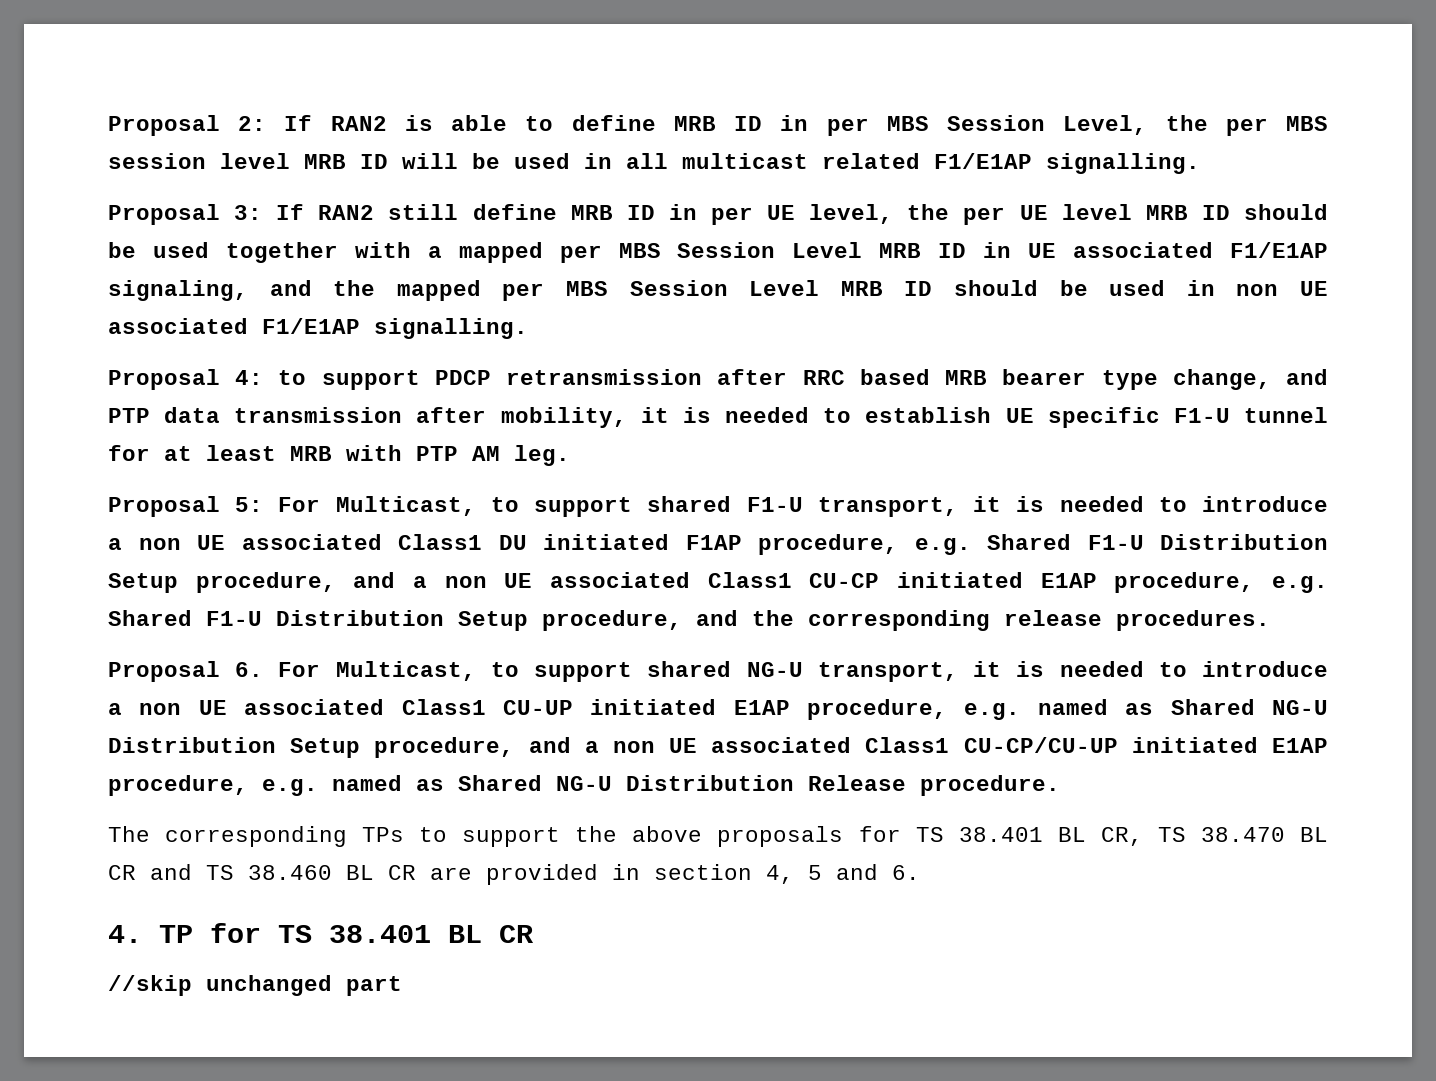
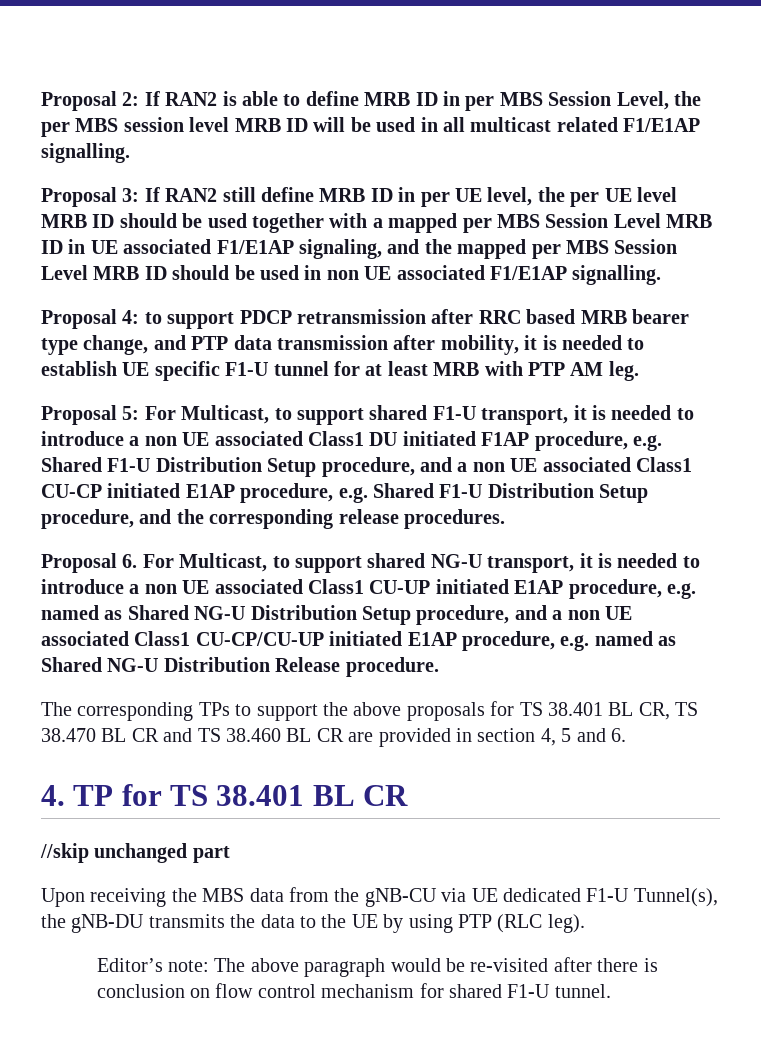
+ Upon receiving the MBS data from the gNB-CU via UE dedicated F1-U Tunnel(s), the gNB-DU transmits the data to the UE by using PTP (RLC leg).
+ Editor’s note: The above paragraph would be re-visited after there is conclusion on flow control mechanism for shared F1-U tunnel.

